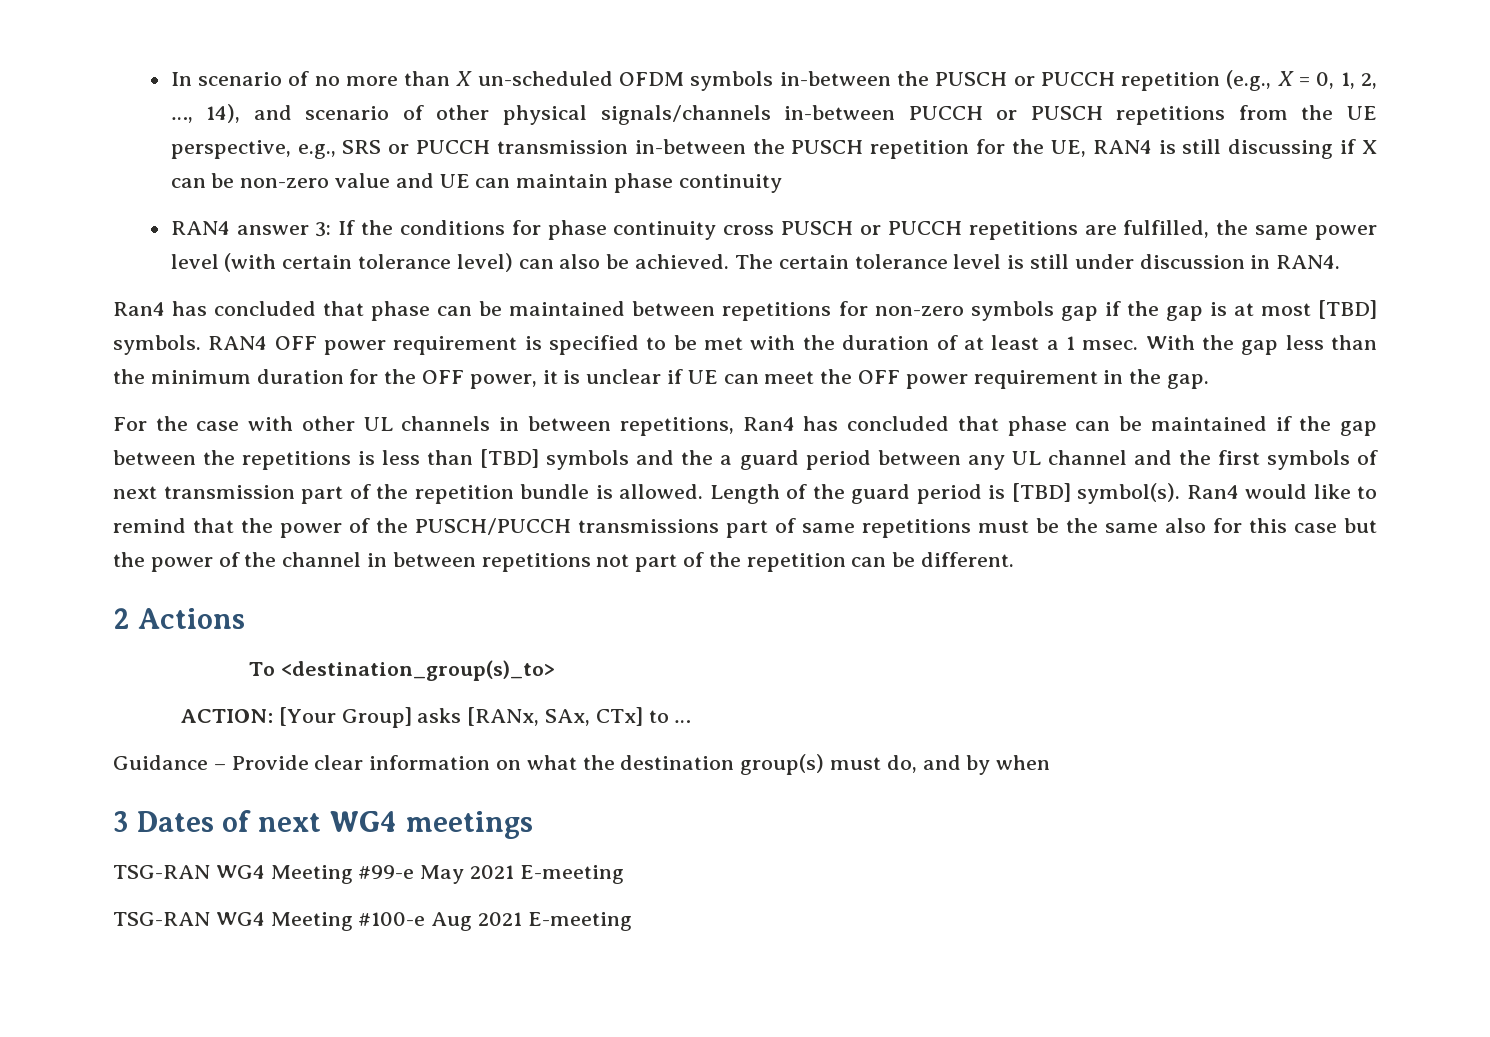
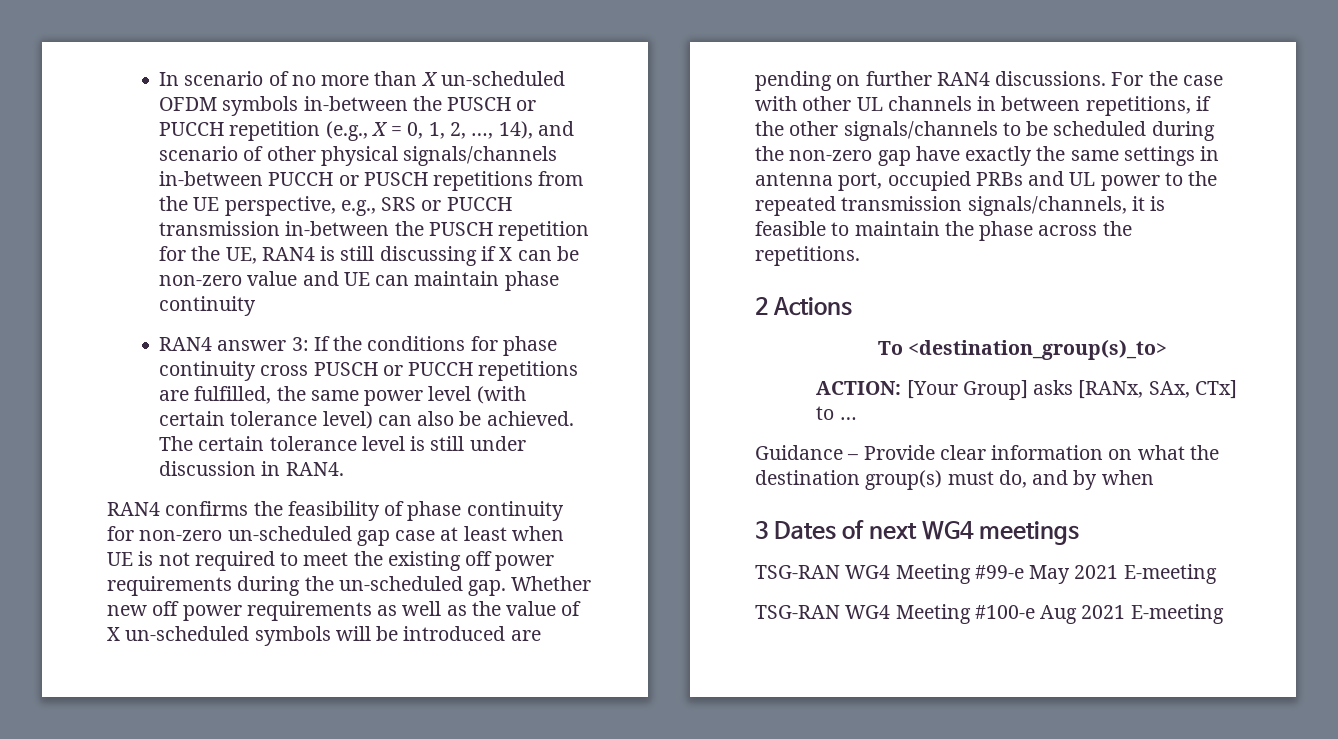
- Ran4 has concluded that phase can be maintained between repetitions for non-zero symbols gap if the gap is at most [TBD] symbols. RAN4 OFF power requirement is specified to be met with the duration of at least a 1 msec. With the gap less than the minimum duration for the OFF power, it is unclear if UE can meet the OFF power requirement in the gap.
- For the case with other UL channels in between repetitions, Ran4 has concluded that phase can be maintained if the gap between the repetitions is less than [TBD] symbols and the a guard period between any UL channel and the first symbols of next transmission part of the repetition bundle is allowed. Length of the guard period is [TBD] symbol(s). Ran4 would like to remind that the power of the PUSCH/PUCCH transmissions part of same repetitions must be the same also for this case but the power of the channel in between repetitions not part of the repetition can be different.
+ RAN4 confirms the feasibility of phase continuity for non-zero un-scheduled gap case at least when UE is not required to meet the existing off power requirements during the un-scheduled gap. Whether new off power requirements as well as the value of X un-scheduled symbols will be introduced are pending on further RAN4 discussions. For the case with other UL channels in between repetitions, if the other signals/channels to be scheduled during the non-zero gap have exactly the same settings in antenna port, occupied PRBs and UL power to the repeated transmission signals/channels, it is feasible to maintain the phase across the repetitions.

